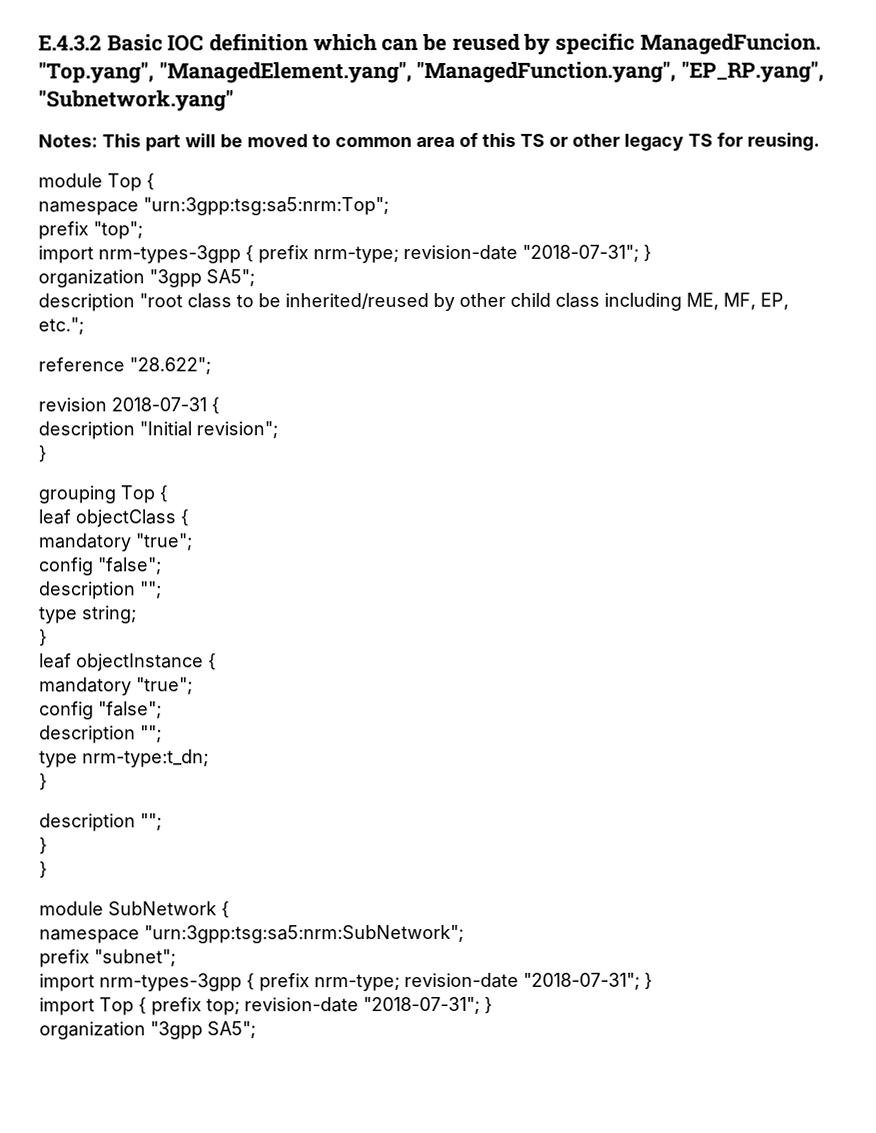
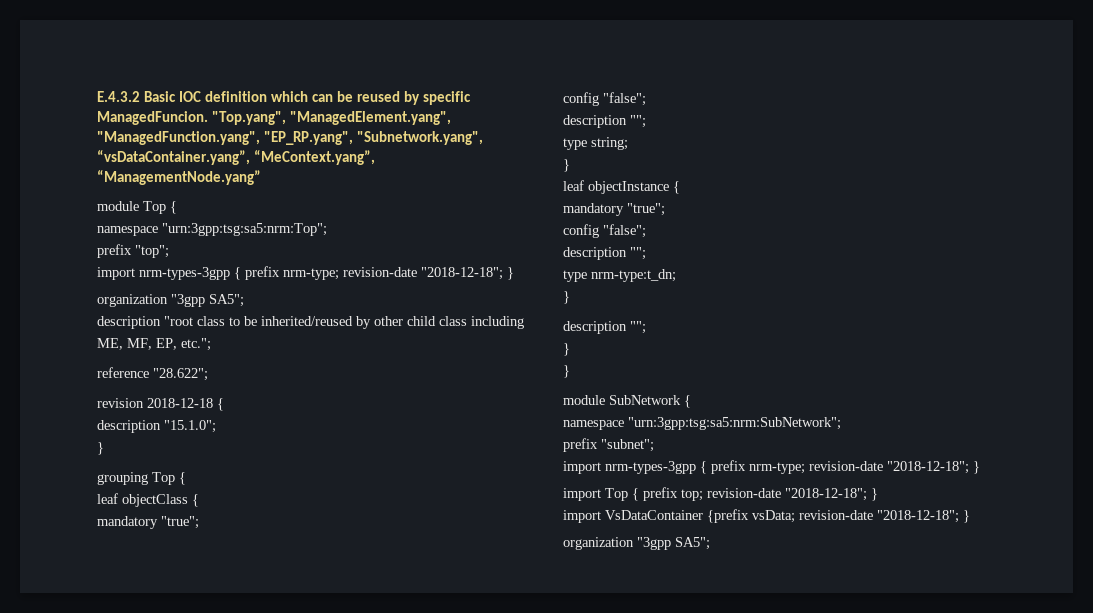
- "Top.yang", "ManagedElement.yang", "ManagedFunction.yang", "EP_RP.yang", "Subnetwork.yang"
- Notes: This part will be moved to common area of this TS or other legacy TS for reusing.
+ "Top.yang", "ManagedElement.yang", "ManagedFunction.yang", "EP_RP.yang", "Subnetwork.yang", “vsDataContainer.yang”, “MeContext.yang”, “ManagementNode.yang”
  prefix "top";
- import nrm-types-3gpp { prefix nrm-type; revision-date "2018-07-31"; }
+ import nrm-types-3gpp { prefix nrm-type; revision-date "2018-12-18"; }
- revision 2018-07-31 {
+ revision 2018-12-18 {
- description "Initial revision";
+ description "15.1.0";
  prefix "subnet";
- import nrm-types-3gpp { prefix nrm-type; revision-date "2018-07-31"; }
+ import nrm-types-3gpp { prefix nrm-type; revision-date "2018-12-18"; }
- import Top { prefix top; revision-date "2018-07-31"; }
+ import Top { prefix top; revision-date "2018-12-18"; }
+ import VsDataContainer {prefix vsData; revision-date "2018-12-18"; }

